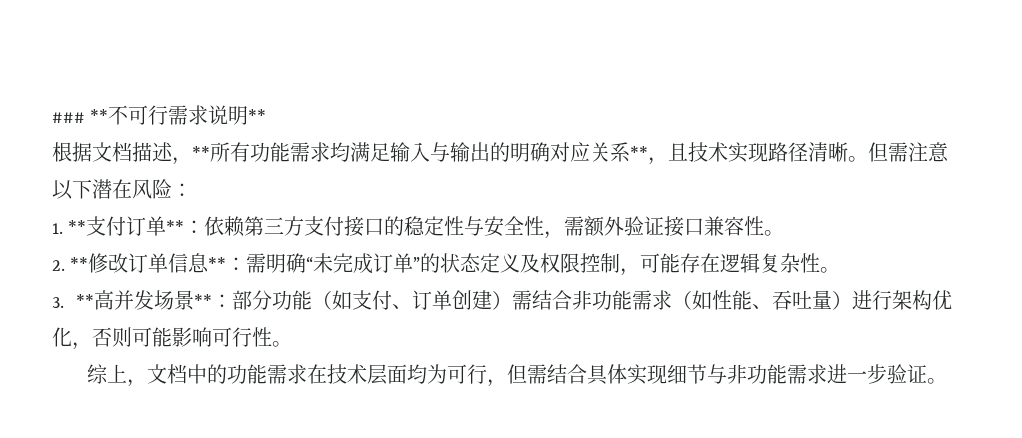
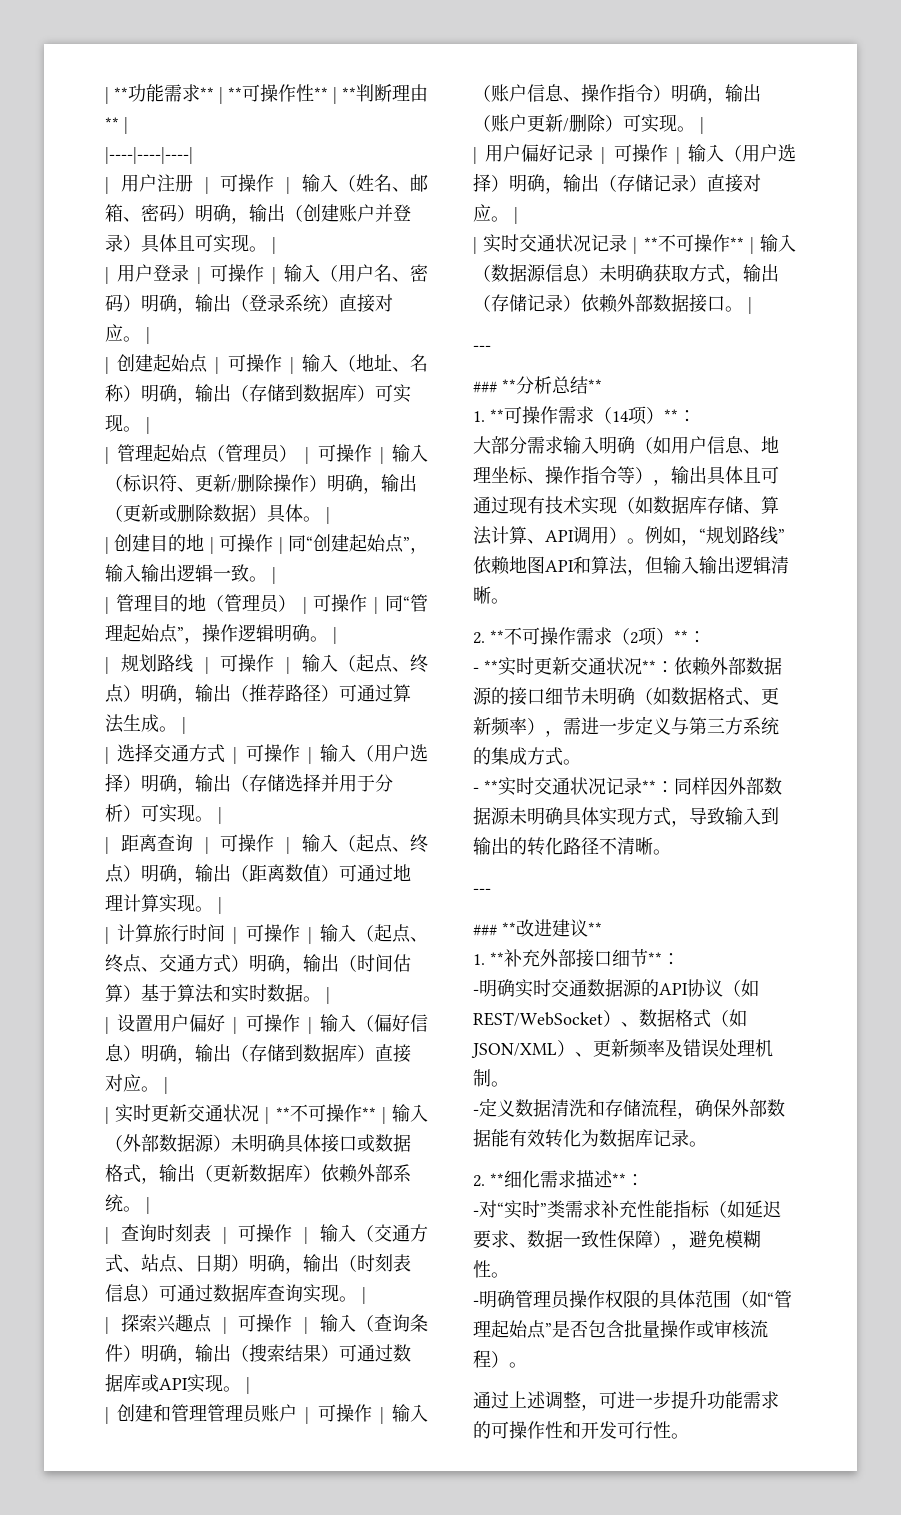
- ### **不可行需求说明**
- 根据文档描述，**所有功能需求均满足输入与输出的明确对应关系**，且技术实现路径清晰。但需注意以下潜在风险：
- 1. **支付订单**：依赖第三方支付接口的稳定性与安全性，需额外验证接口兼容性。
- 2. **修改订单信息**：需明确“未完成订单”的状态定义及权限控制，可能存在逻辑复杂性。
- 3. **高并发场景**：部分功能（如支付、订单创建）需结合非功能需求（如性能、吞吐量）进行架构优化，否则可能影响可行性。
- 综上，文档中的功能需求在技术层面均为可行，但需结合具体实现细节与非功能需求进一步验证。
+ | **功能需求** | **可操作性** | **判断理由** |
+ |----|----|----|
+ | 用户注册 | 可操作 | 输入（姓名、邮箱、密码）明确，输出（创建账户并登录）具体且可实现。 |
+ | 用户登录 | 可操作 | 输入（用户名、密码）明确，输出（登录系统）直接对应。 |
+ | 创建起始点 | 可操作 | 输入（地址、名称）明确，输出（存储到数据库）可实现。 |
+ | 管理起始点（管理员） | 可操作 | 输入（标识符、更新/删除操作）明确，输出（更新或删除数据）具体。 |
+ | 创建目的地 | 可操作 | 同“创建起始点”，输入输出逻辑一致。 |
+ | 管理目的地（管理员） | 可操作 | 同“管理起始点”，操作逻辑明确。 |
+ | 规划路线 | 可操作 | 输入（起点、终点）明确，输出（推荐路径）可通过算法生成。 |
+ | 选择交通方式 | 可操作 | 输入（用户选择）明确，输出（存储选择并用于分析）可实现。 |
+ | 距离查询 | 可操作 | 输入（起点、终点）明确，输出（距离数值）可通过地理计算实现。 |
+ | 计算旅行时间 | 可操作 | 输入（起点、终点、交通方式）明确，输出（时间估算）基于算法和实时数据。 |
+ | 设置用户偏好 | 可操作 | 输入（偏好信息）明确，输出（存储到数据库）直接对应。 |
+ | 实时更新交通状况 | **不可操作** | 输入（外部数据源）未明确具体接口或数据格式，输出（更新数据库）依赖外部系统。 |
+ | 查询时刻表 | 可操作 | 输入（交通方式、站点、日期）明确，输出（时刻表信息）可通过数据库查询实现。 |
+ | 探索兴趣点 | 可操作 | 输入（查询条件）明确，输出（搜索结果）可通过数据库或API实现。 |
+ | 创建和管理管理员账户 | 可操作 | 输入（账户信息、操作指令）明确，输出（账户更新/删除）可实现。 |
+ | 用户偏好记录 | 可操作 | 输入（用户选择）明确，输出（存储记录）直接对应。 |
+ | 实时交通状况记录 | **不可操作** | 输入（数据源信息）未明确获取方式，输出（存储记录）依赖外部数据接口。 |
+ ---
+ ### **分析总结**
+ 1. **可操作需求（14项）**：
+ 大部分需求输入明确（如用户信息、地理坐标、操作指令等），输出具体且可通过现有技术实现（如数据库存储、算法计算、API调用）。例如，“规划路线”依赖地图API和算法，但输入输出逻辑清晰。
+ 2. **不可操作需求（2项）**：
+ - **实时更新交通状况**：依赖外部数据源的接口细节未明确（如数据格式、更新频率），需进一步定义与第三方系统的集成方式。
+ - **实时交通状况记录**：同样因外部数据源未明确具体实现方式，导致输入到输出的转化路径不清晰。
+ ---
+ ### **改进建议**
+ 1. **补充外部接口细节**：
+ -明确实时交通数据源的API协议（如REST/WebSocket）、数据格式（如JSON/XML）、更新频率及错误处理机制。
+ -定义数据清洗和存储流程，确保外部数据能有效转化为数据库记录。
+ 2. **细化需求描述**：
+ -对“实时”类需求补充性能指标（如延迟要求、数据一致性保障），避免模糊性。
+ -明确管理员操作权限的具体范围（如“管理起始点”是否包含批量操作或审核流程）。
+ 通过上述调整，可进一步提升功能需求的可操作性和开发可行性。

